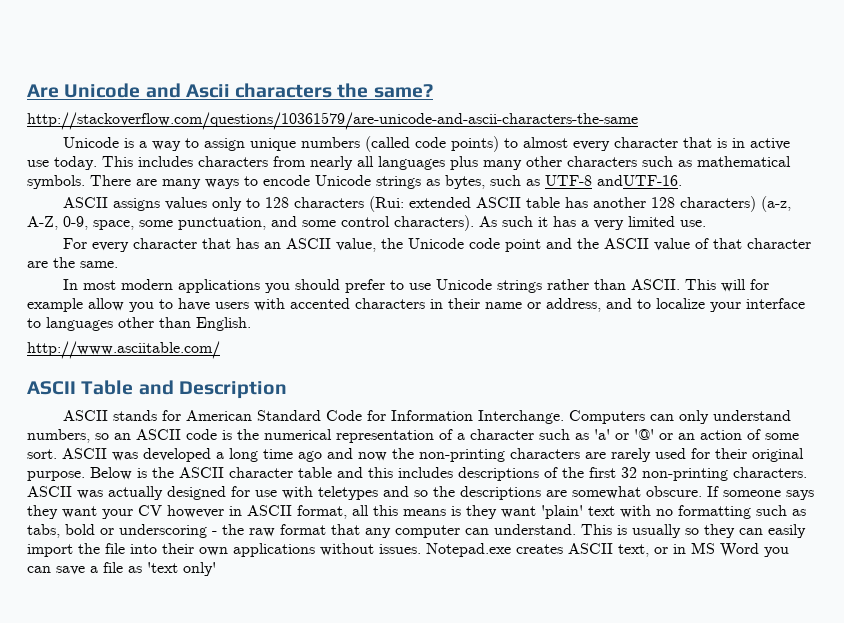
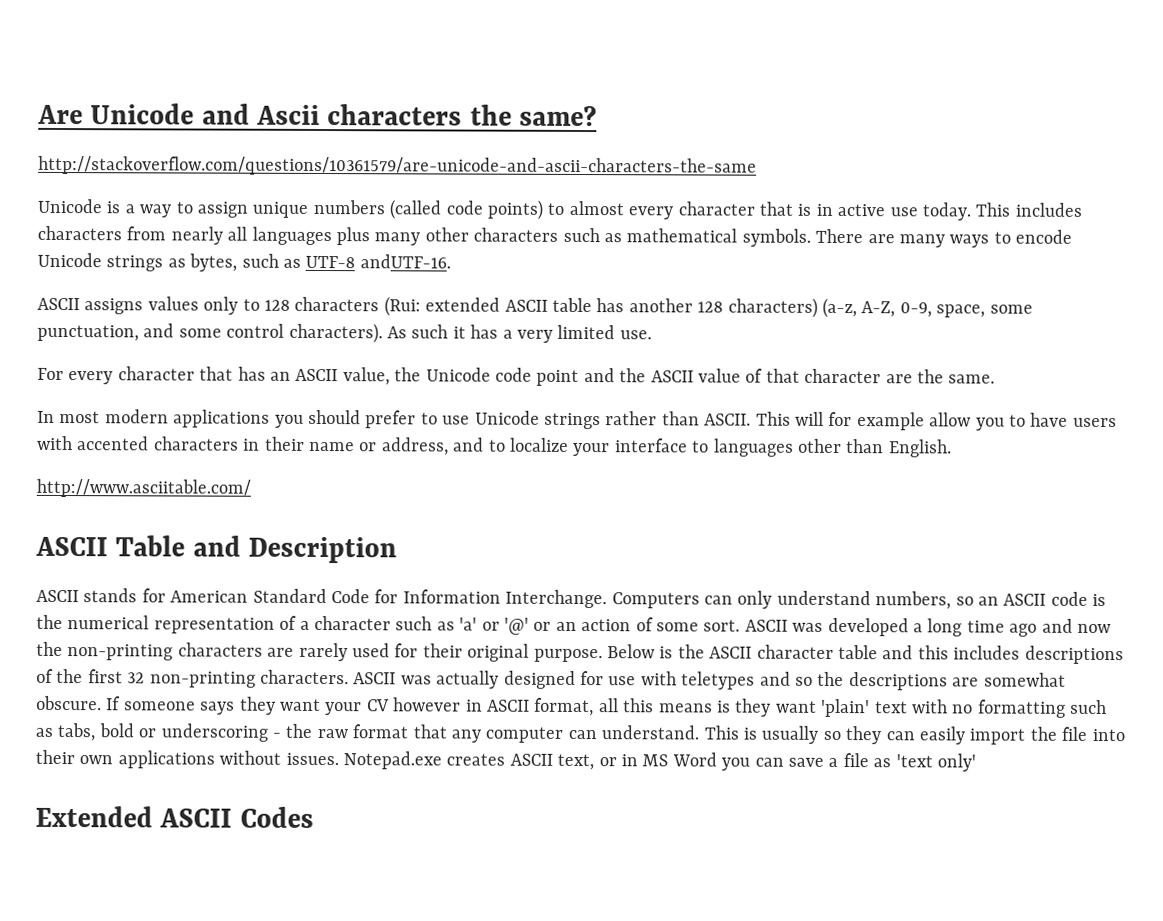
+ Extended ASCII Codes

